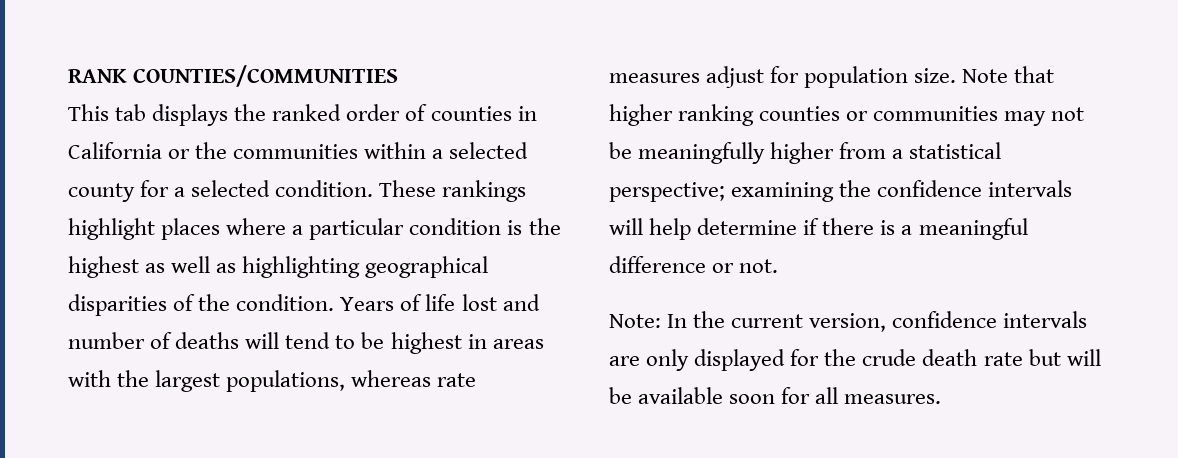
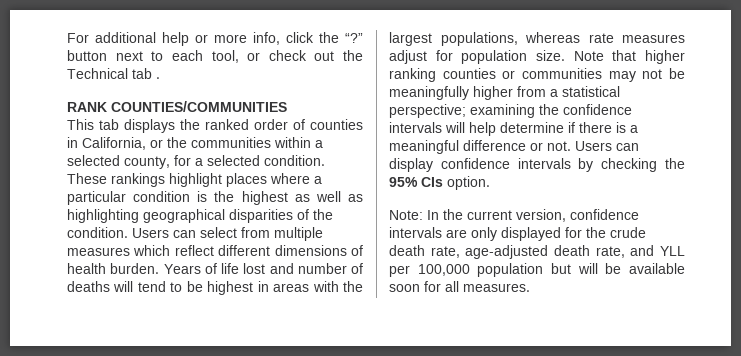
+ For additional help or more info, click the “?” button next to each tool, or check out the Technical tab .
- This tab displays the ranked order of counties in California or the communities within a selected county for a selected condition.
+ This tab displays the ranked order of counties in California, or the communities within a selected county, for a selected condition.
+ Users can select from multiple measures which reflect different dimensions of health burden.
+ Users can display confidence intervals by checking the 95% CIs option.
- Note: In the current version, confidence intervals are only displayed for the crude death rate but will be available soon for all measures.
+ Note: In the current version, confidence intervals are only displayed for the crude death rate, age-adjusted death rate, and YLL per 100,000 population but will be available soon for all measures.

